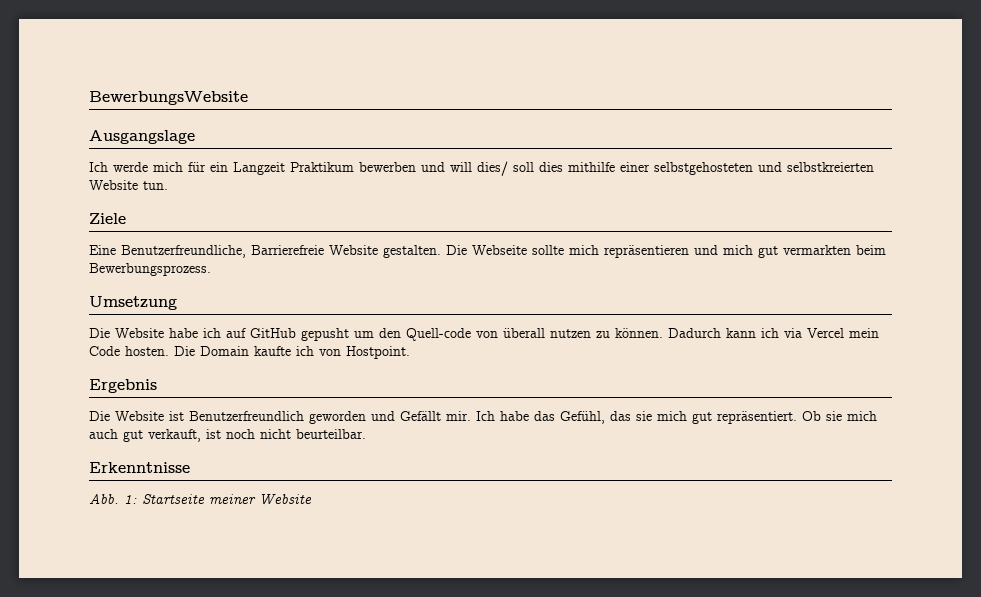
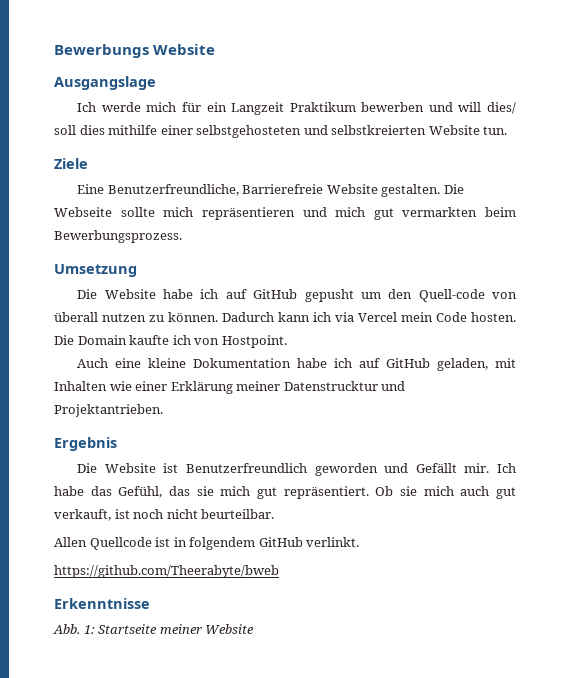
- BewerbungsWebsite
+ Bewerbungs Website
+ Auch eine kleine Dokumentation habe ich auf GitHub geladen, mit Inhalten wie einer Erklärung meiner Datenstrucktur und Projektantrieben.
+ Allen Quellcode ist in folgendem GitHub verlinkt.
+ https://github.com/Theerabyte/bweb

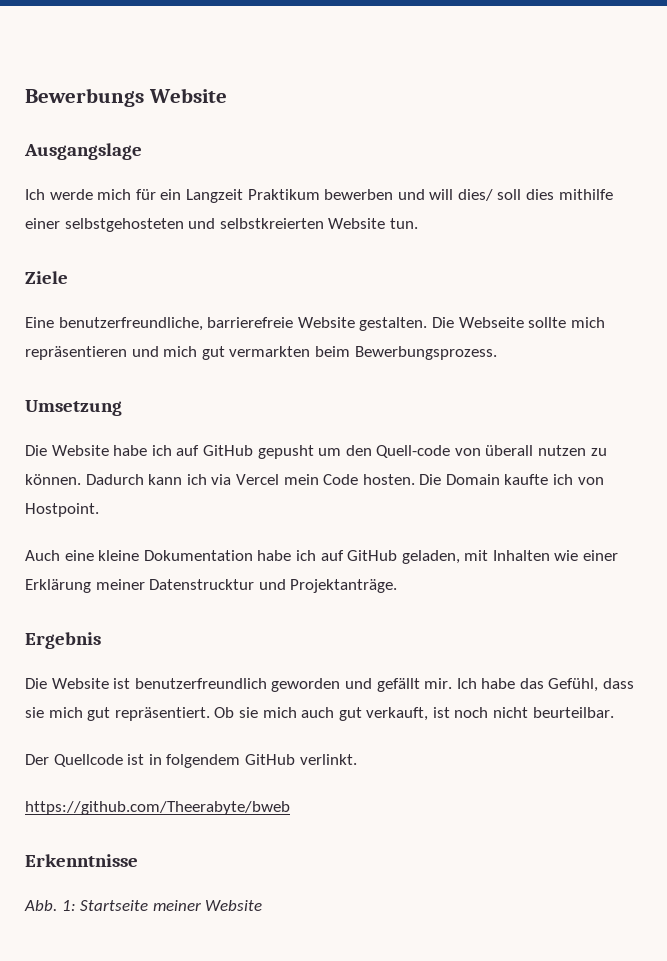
- Eine Benutzerfreundliche, Barrierefreie Website gestalten.
+ Eine benutzerfreundliche, barrierefreie Website gestalten.
- Auch eine kleine Dokumentation habe ich auf GitHub geladen, mit Inhalten wie einer Erklärung meiner Datenstrucktur und Projektantrieben.
+ Auch eine kleine Dokumentation habe ich auf GitHub geladen, mit Inhalten wie einer Erklärung meiner Datenstrucktur und Projektanträge.
- Die Website ist Benutzerfreundlich geworden und Gefällt mir.
+ Die Website ist benutzerfreundlich geworden und gefällt mir.
- Ich habe das Gefühl, das sie mich gut repräsentiert.
+ Ich habe das Gefühl, dass sie mich gut repräsentiert.
- Allen Quellcode ist in folgendem GitHub verlinkt.
+ Der Quellcode ist in folgendem GitHub verlinkt.

